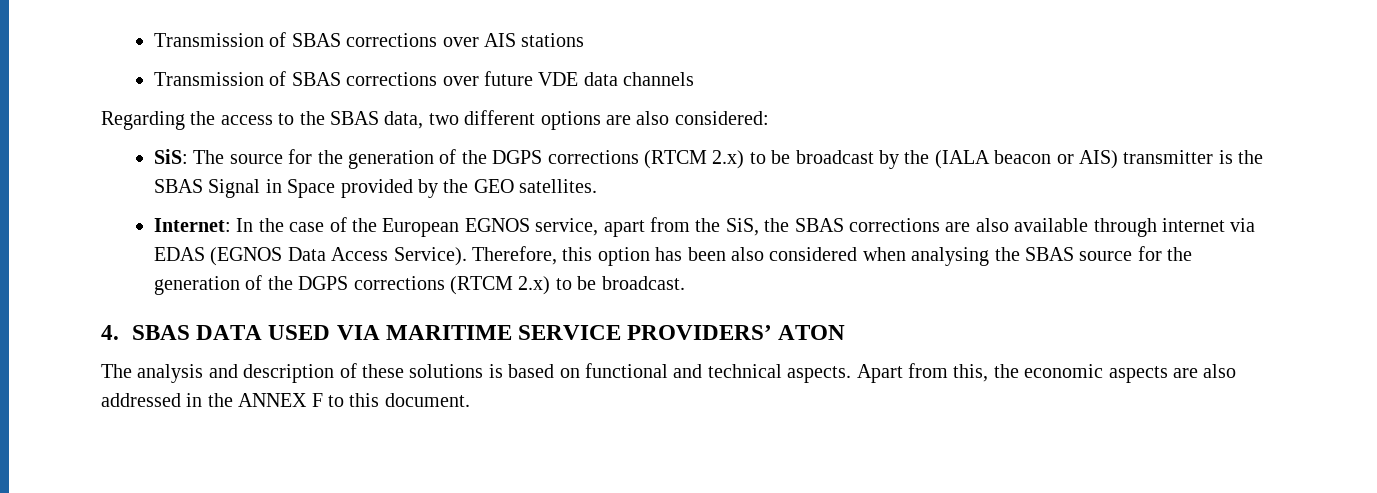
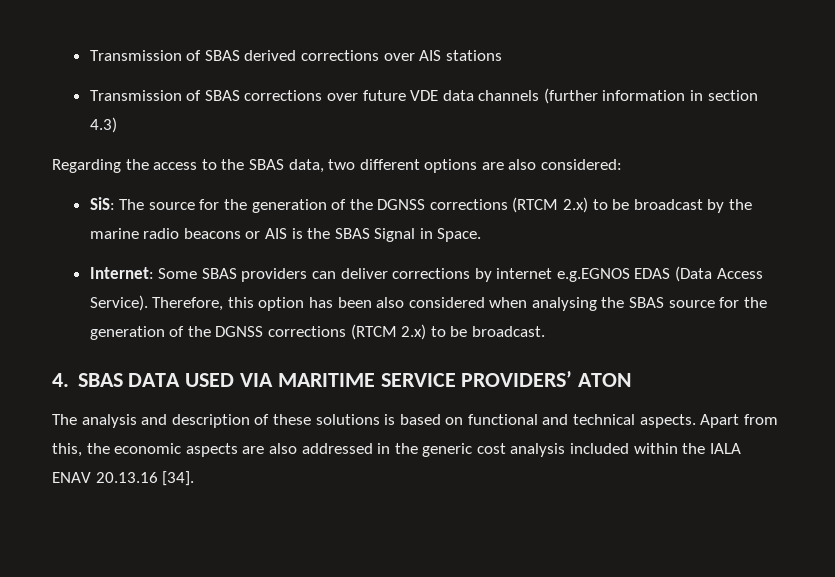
- Transmission of SBAS corrections over AIS stations
+ Transmission of SBAS derived corrections over AIS stations
- Transmission of SBAS corrections over future VDE data channels
+ Transmission of SBAS corrections over future VDE data channels (further information in section 4.3)
- SiS: The source for the generation of the DGPS corrections (RTCM 2.x) to be broadcast by the (IALA beacon or AIS) transmitter is the SBAS Signal in Space provided by the GEO satellites.
- Internet: In the case of the European EGNOS service, apart from the SiS, the SBAS corrections are also available through internet via EDAS (EGNOS Data Access Service).
+ SiS: The source for the generation of the DGNSS corrections (RTCM 2.x) to be broadcast by the marine radio beacons or AIS is the SBAS Signal in Space.
+ Internet: Some SBAS providers can deliver corrections by internet e.g.EGNOS EDAS (Data Access Service).
- Therefore, this option has been also considered when analysing the SBAS source for the generation of the DGPS corrections (RTCM 2.x) to be broadcast.
+ Therefore, this option has been also considered when analysing the SBAS source for the generation of the DGNSS corrections (RTCM 2.x) to be broadcast.
- Apart from this, the economic aspects are also addressed in the ANNEX F to this document.
+ Apart from this, the economic aspects are also addressed in the generic cost analysis included within the IALA ENAV 20.13.16 [34].

